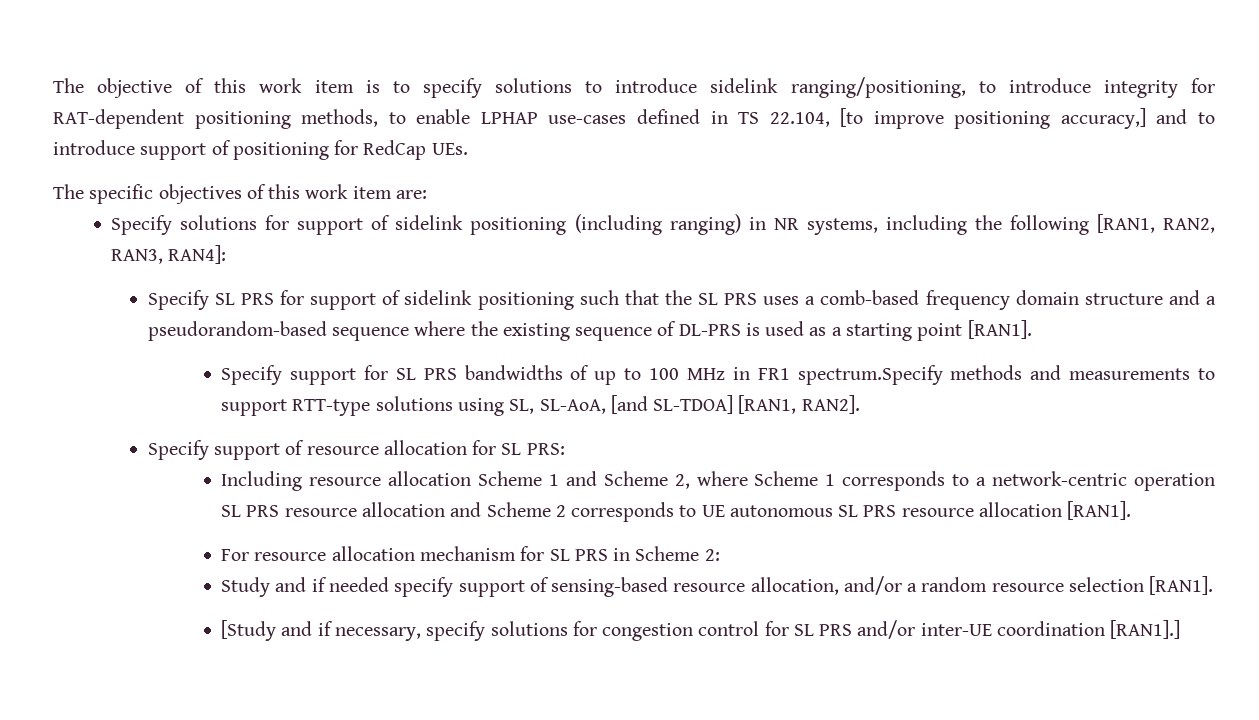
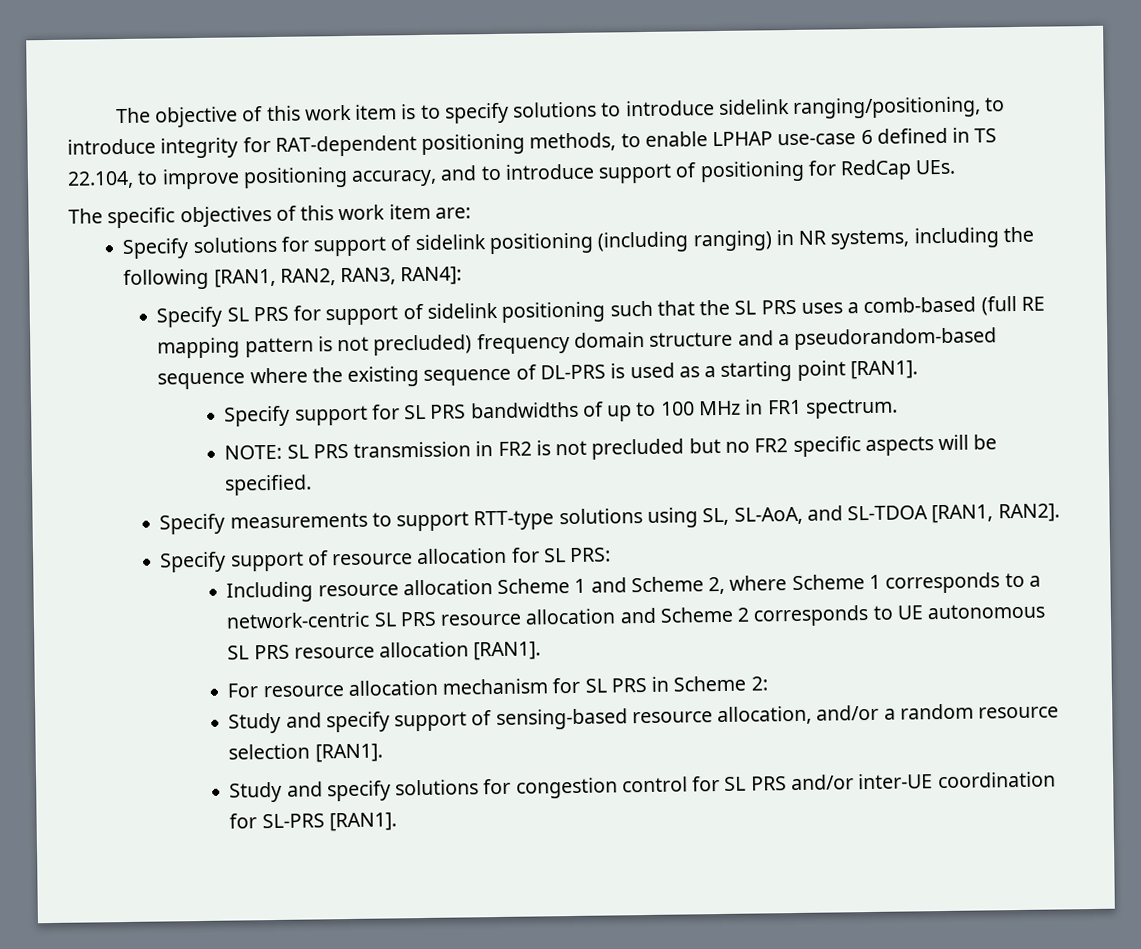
- The objective of this work item is to specify solutions to introduce sidelink ranging/positioning, to introduce integrity for RAT-dependent positioning methods, to enable LPHAP use-cases defined in TS 22.104, [to improve positioning accuracy,] and to introduce support of positioning for RedCap UEs.
+ The objective of this work item is to specify solutions to introduce sidelink ranging/positioning, to introduce integrity for RAT-dependent positioning methods, to enable LPHAP use-case 6 defined in TS 22.104, to improve positioning accuracy, and to introduce support of positioning for RedCap UEs.
- Specify SL PRS for support of sidelink positioning such that the SL PRS uses a comb-based frequency domain structure and a pseudorandom-based sequence where the existing sequence of DL-PRS is used as a starting point [RAN1].
+ Specify SL PRS for support of sidelink positioning such that the SL PRS uses a comb-based (full RE mapping pattern is not precluded) frequency domain structure and a pseudorandom-based sequence where the existing sequence of DL-PRS is used as a starting point [RAN1].
- Specify support for SL PRS bandwidths of up to 100 MHz in FR1 spectrum.Specify methods and measurements to support RTT-type solutions using SL, SL-AoA, [and SL-TDOA] [RAN1, RAN2].
+ Specify support for SL PRS bandwidths of up to 100 MHz in FR1 spectrum.
+ NOTE: SL PRS transmission in FR2 is not precluded but no FR2 specific aspects will be specified.
+ Specify measurements to support RTT-type solutions using SL, SL-AoA, and SL-TDOA [RAN1, RAN2].
- Including resource allocation Scheme 1 and Scheme 2, where Scheme 1 corresponds to a network-centric operation SL PRS resource allocation and Scheme 2 corresponds to UE autonomous SL PRS resource allocation [RAN1].
+ Including resource allocation Scheme 1 and Scheme 2, where Scheme 1 corresponds to a network-centric SL PRS resource allocation and Scheme 2 corresponds to UE autonomous SL PRS resource allocation [RAN1].
- Study and if needed specify support of sensing-based resource allocation, and/or a random resource selection [RAN1].
+ Study and specify support of sensing-based resource allocation, and/or a random resource selection [RAN1].
- [Study and if necessary, specify solutions for congestion control for SL PRS and/or inter-UE coordination [RAN1].]
+ Study and specify solutions for congestion control for SL PRS and/or inter-UE coordination for SL-PRS [RAN1].

